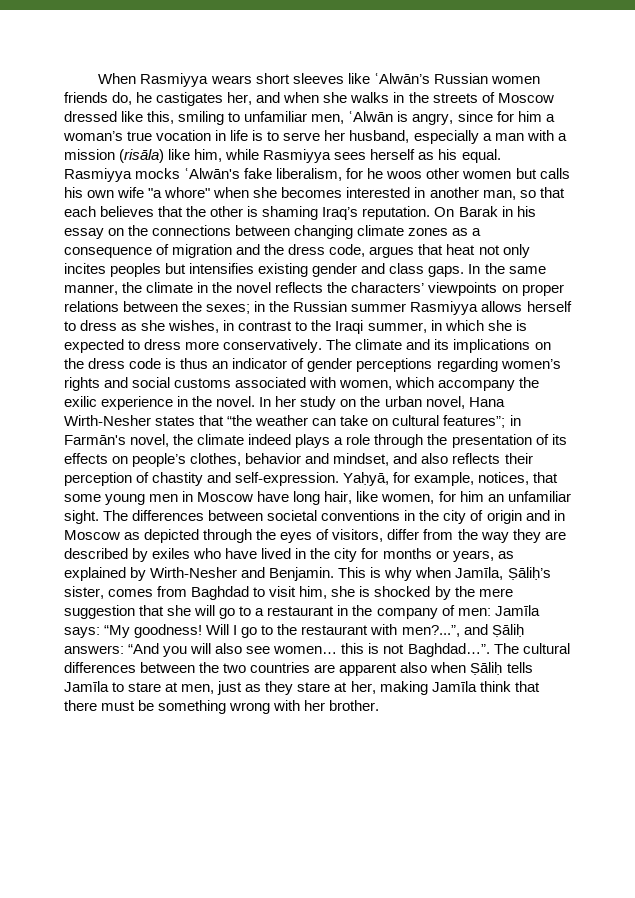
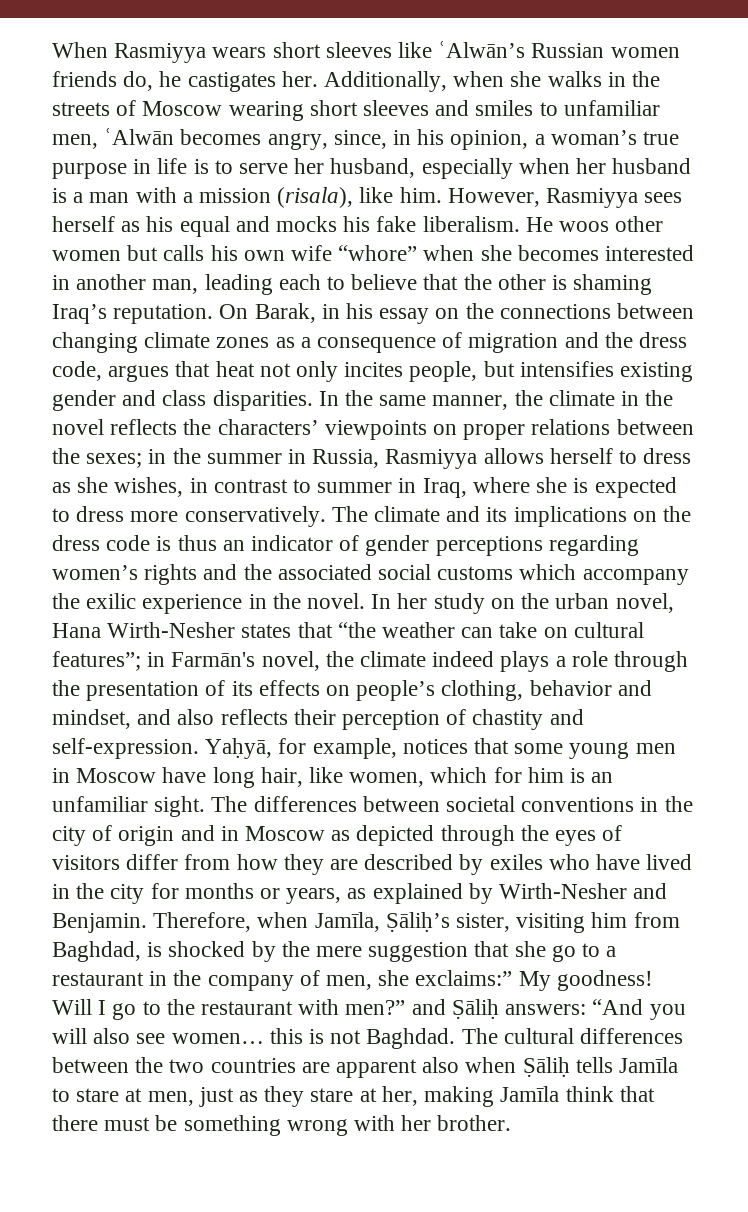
- When Rasmiyya wears short sleeves like ʿAlwān’s Russian women friends do, he castigates her, and when she walks in the streets of Moscow dressed like this, smiling to unfamiliar men, ʿAlwān is angry, since for him a woman’s true vocation in life is to serve her husband, especially a man with a mission (risāla) like him, while Rasmiyya sees herself as his equal. Rasmiyya mocks ʿAlwān's fake liberalism, for he woos other women but calls his own wife "a whore" when she becomes interested in another man, so that each believes that the other is shaming Iraq’s reputation.
+ When Rasmiyya wears short sleeves like ʿAlwān’s Russian women friends do, he castigates her. Additionally, when she walks in the streets of Moscow wearing short sleeves and smiles to unfamiliar men, ʿAlwān becomes angry, since, in his opinion, a woman’s true purpose in life is to serve her husband, especially when her husband is a man with a mission (risala), like him. However, Rasmiyya sees herself as his equal and mocks his fake liberalism. He woos other women but calls his own wife “whore” when she becomes interested in another man, leading each to believe that the other is shaming Iraq’s reputation.
- On Barak in his essay on the connections between changing climate zones as a consequence of migration and the dress code, argues that heat not only incites peoples but intensifies existing gender and class gaps.
+ On Barak, in his essay on the connections between changing climate zones as a consequence of migration and the dress code, argues that heat not only incites people, but intensifies existing gender and class disparities.
- In the same manner, the climate in the novel reflects the characters’ viewpoints on proper relations between the sexes; in the Russian summer Rasmiyya allows herself to dress as she wishes, in contrast to the Iraqi summer, in which she is expected to dress more conservatively.
+ In the same manner, the climate in the novel reflects the characters’ viewpoints on proper relations between the sexes; in the summer in Russia, Rasmiyya allows herself to dress as she wishes, in contrast to summer in Iraq, where she is expected to dress more conservatively.
- The climate and its implications on the dress code is thus an indicator of gender perceptions regarding women’s rights and social customs associated with women, which accompany the exilic experience in the novel.
+ The climate and its implications on the dress code is thus an indicator of gender perceptions regarding women’s rights and the associated social customs which accompany the exilic experience in the novel.
- In her study on the urban novel, Hana Wirth-Nesher states that “the weather can take on cultural features”; in Farmān's novel, the climate indeed plays a role through the presentation of its effects on people’s clothes, behavior and mindset, and also reflects their perception of chastity and self-expression.
+ In her study on the urban novel, Hana Wirth-Nesher states that “the weather can take on cultural features”; in Farmān's novel, the climate indeed plays a role through the presentation of its effects on people’s clothing, behavior and mindset, and also reflects their perception of chastity and self-expression.
- Yaḥyā, for example, notices, that some young men in Moscow have long hair, like women, for him an unfamiliar sight.
+ Yaḥyā, for example, notices that some young men in Moscow have long hair, like women, which for him is an unfamiliar sight.
- The differences between societal conventions in the city of origin and in Moscow as depicted through the eyes of visitors, differ from the way they are described by exiles who have lived in the city for months or years, as explained by Wirth-Nesher and Benjamin.
+ The differences between societal conventions in the city of origin and in Moscow as depicted through the eyes of visitors differ from how they are described by exiles who have lived in the city for months or years, as explained by Wirth-Nesher and Benjamin.
- This is why when Jamīla, Ṣāliḥ’s sister, comes from Baghdad to visit him, she is shocked by the mere suggestion that she will go to a restaurant in the company of men: Jamīla says: “My goodness!
+ Therefore, when Jamīla, Ṣāliḥ’s sister, visiting him from Baghdad, is shocked by the mere suggestion that she go to a restaurant in the company of men, she exclaims:” My goodness!
- Will I go to the restaurant with men?...”, and Ṣāliḥ answers: “And you will also see women… this is not Baghdad…”.
+ Will I go to the restaurant with men?” and Ṣāliḥ answers: “And you will also see women… this is not Baghdad.

